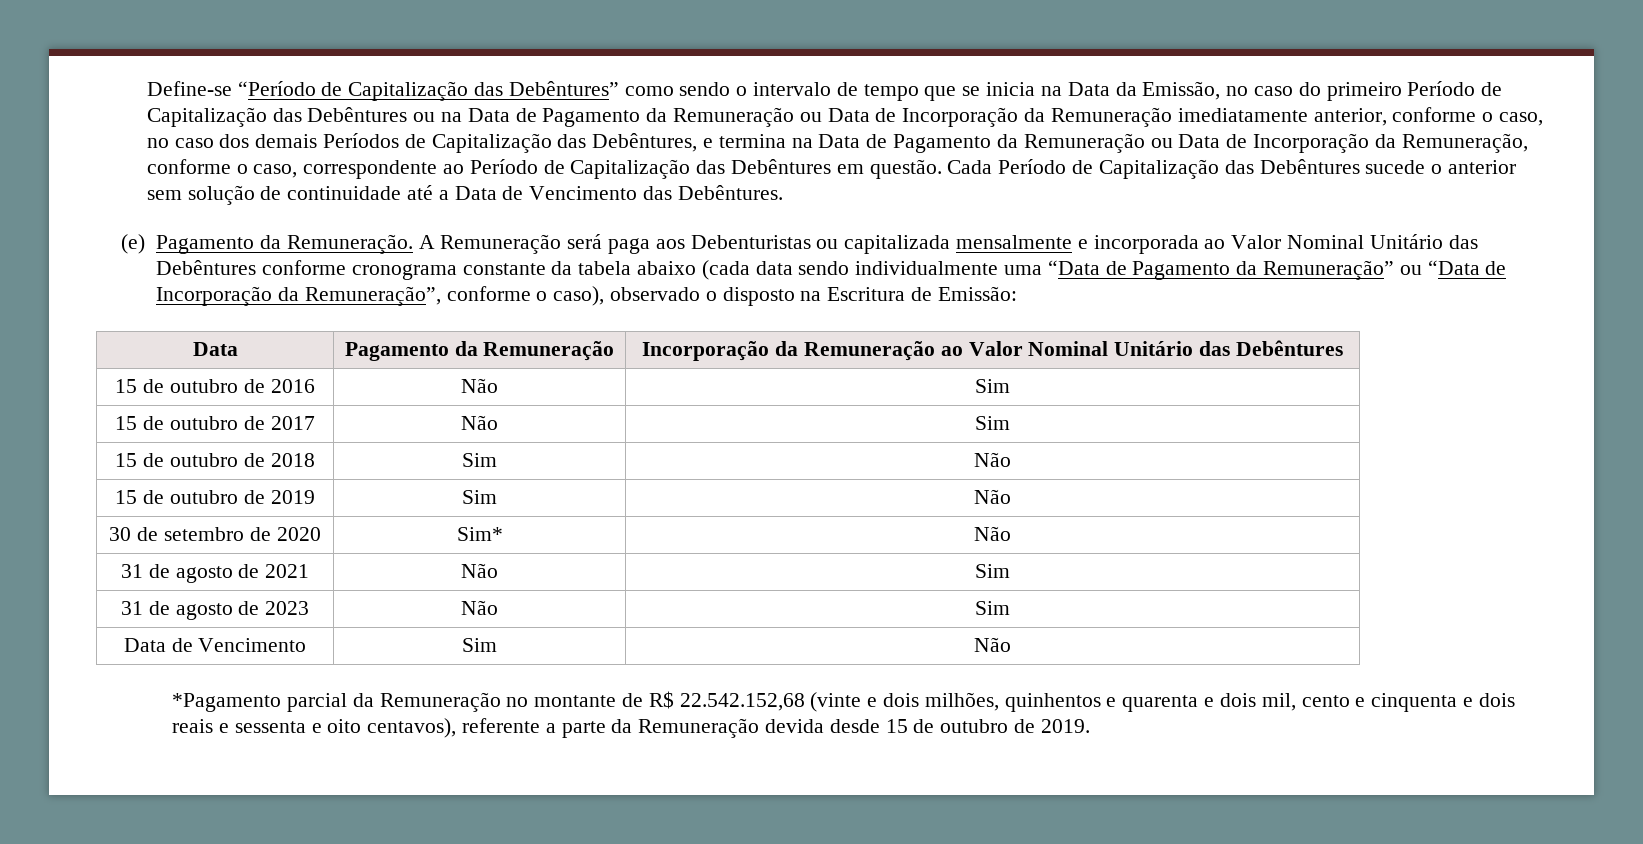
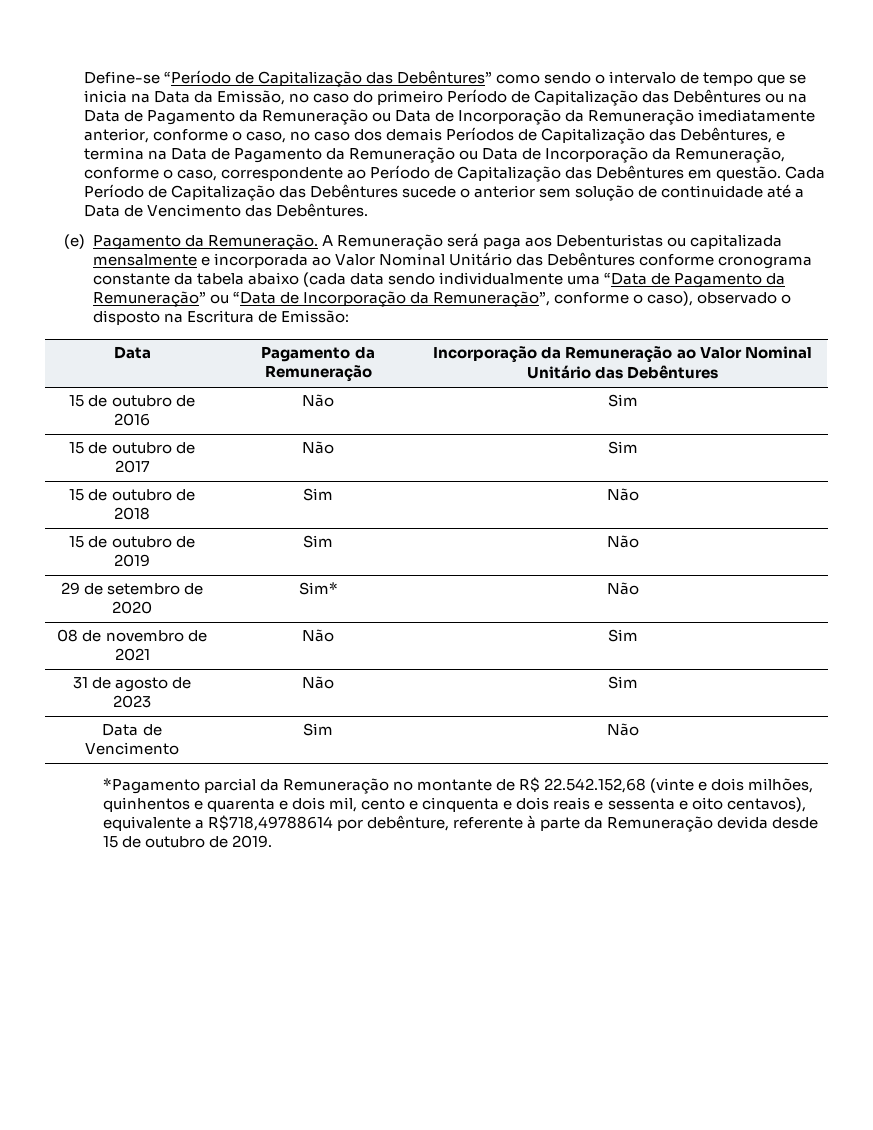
- 30 de setembro de 2020 | Sim* | Não
+ 29 de setembro de 2020 | Sim* | Não
- 31 de agosto de 2021 | Não | Sim
+ 08 de novembro de 2021 | Não | Sim
- *Pagamento parcial da Remuneração no montante de R$ 22.542.152,68 (vinte e dois milhões, quinhentos e quarenta e dois mil, cento e cinquenta e dois reais e sessenta e oito centavos), referente a parte da Remuneração devida desde 15 de outubro de 2019.
+ *Pagamento parcial da Remuneração no montante de R$ 22.542.152,68 (vinte e dois milhões, quinhentos e quarenta e dois mil, cento e cinquenta e dois reais e sessenta e oito centavos), equivalente a R$718,49788614 por debênture, referente à parte da Remuneração devida desde 15 de outubro de 2019.

